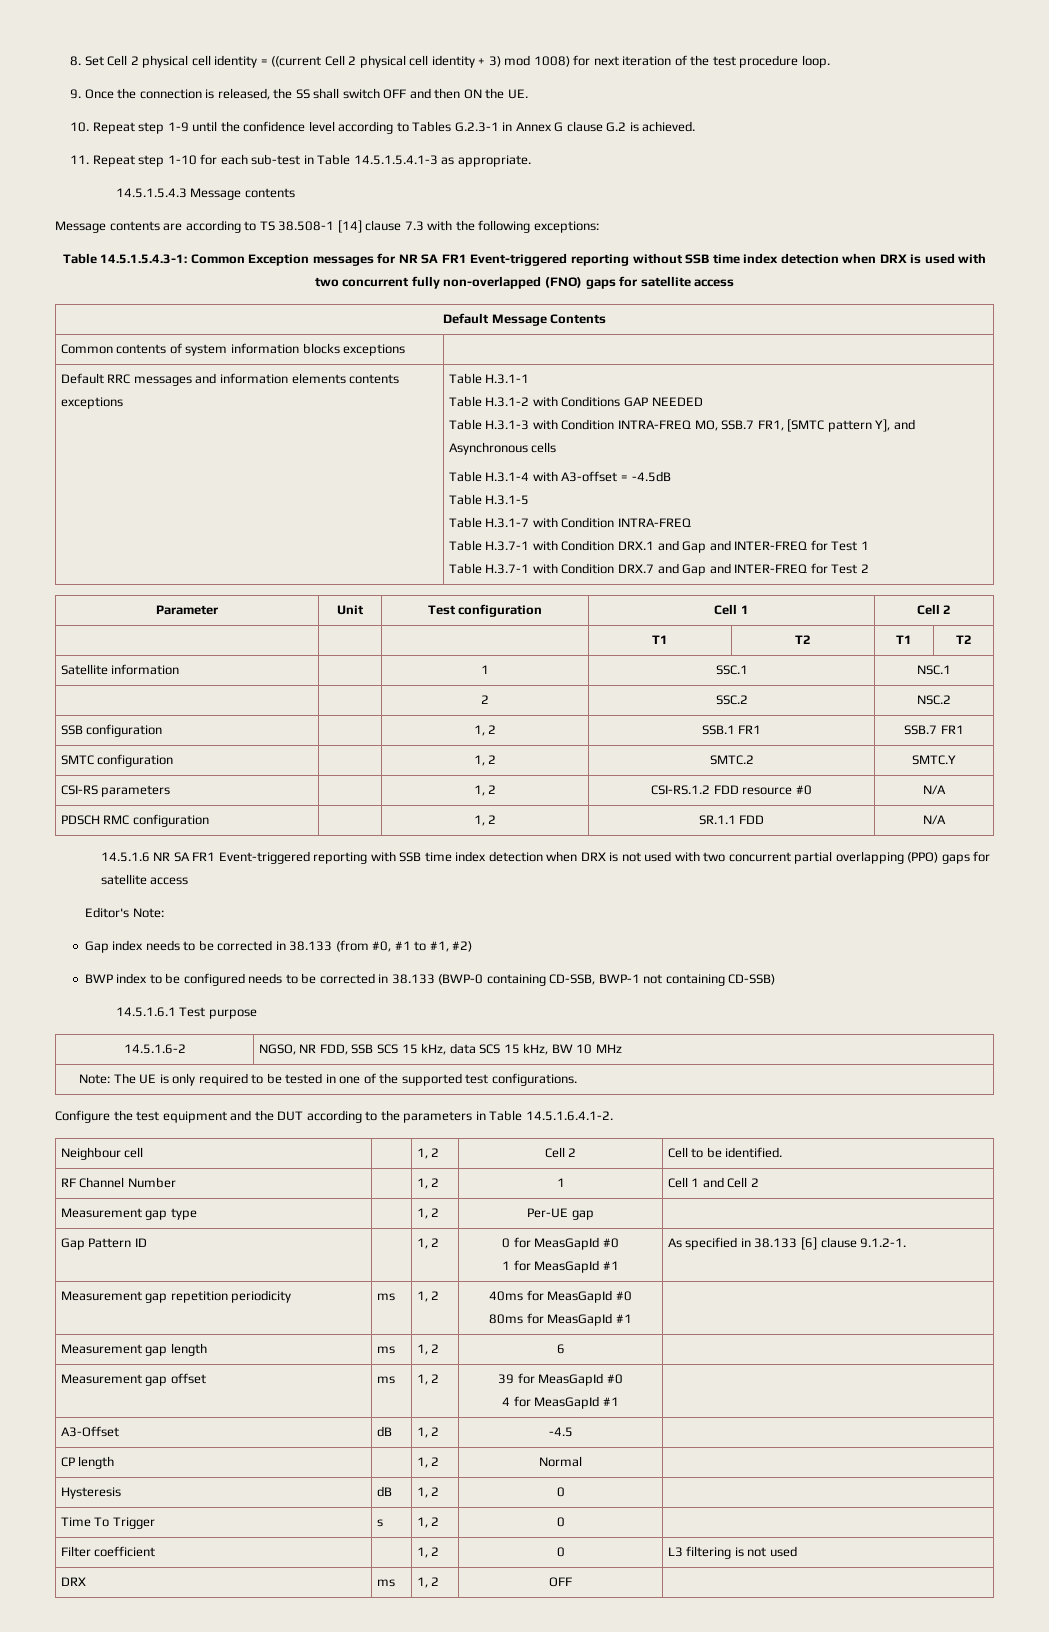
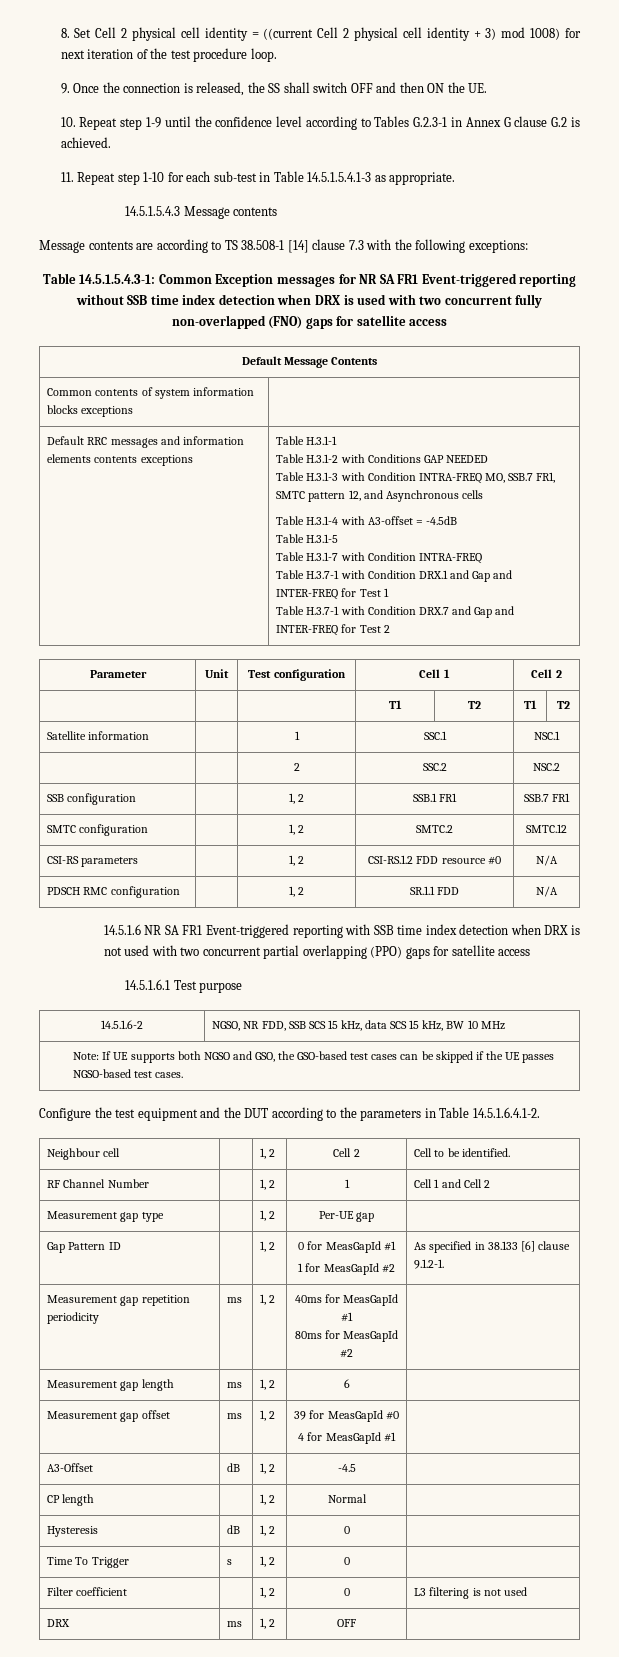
- Table H.3.1-3 with Condition INTRA-FREQ MO, SSB.7 FR1, [SMTC pattern Y], and Asynchronous cells
+ Table H.3.1-3 with Condition INTRA-FREQ MO, SSB.7 FR1, SMTC pattern 12, and Asynchronous cells
- SMTC configuration | | 1, 2 | SMTC.2 | SMTC.Y
+ SMTC configuration | | 1, 2 | SMTC.2 | SMTC.12
- Editor's Note:
- Gap index needs to be corrected in 38.133 (from #0, #1 to #1, #2)
- BWP index to be configured needs to be corrected in 38.133 (BWP-0 containing CD-SSB, BWP-1 not containing CD-SSB)
- Note: The UE is only required to be tested in one of the supported test configurations.
+ Note: If UE supports both NGSO and GSO, the GSO-based test cases can be skipped if the UE passes NGSO-based test cases.
- Gap Pattern ID | | 1, 2 | 0 for MeasGapId #0
- 1 for MeasGapId #1 | As specified in 38.133 [6] clause 9.1.2-1.
+ Gap Pattern ID | | 1, 2 | 0 for MeasGapId #1
+ 1 for MeasGapId #2 | As specified in 38.133 [6] clause 9.1.2-1.
- Measurement gap repetition periodicity | ms | 1, 2 | 40ms for MeasGapId #0
- 80ms for MeasGapId #1 |
+ Measurement gap repetition periodicity | ms | 1, 2 | 40ms for MeasGapId #1
+ 80ms for MeasGapId #2 |

